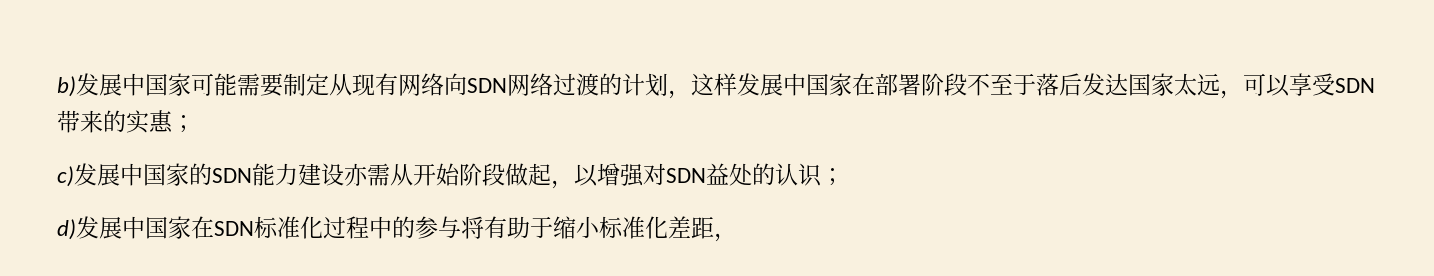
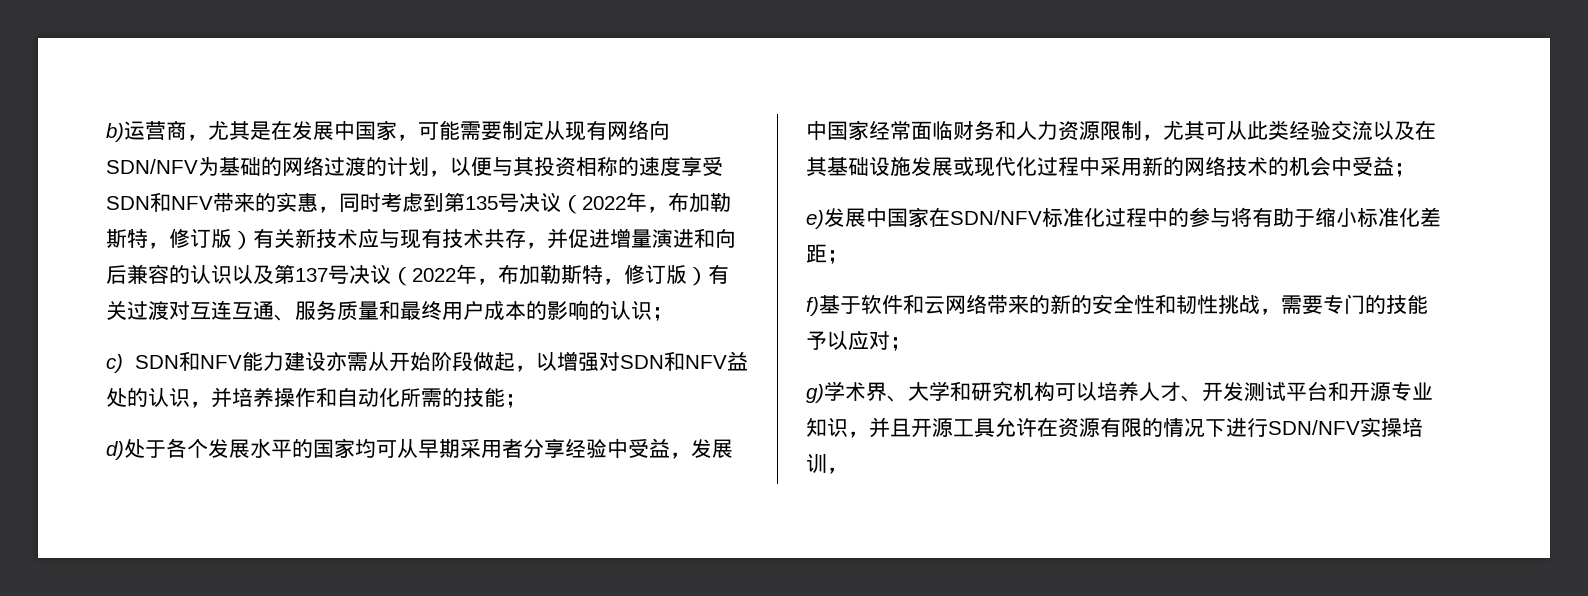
- b)发展中国家可能需要制定从现有网络向SDN网络过渡的计划，这样发展中国家在部署阶段不至于落后发达国家太远，可以享受SDN带来的实惠；
- c)发展中国家的SDN能力建设亦需从开始阶段做起，以增强对SDN益处的认识；
- d)发展中国家在SDN标准化过程中的参与将有助于缩小标准化差距，
+ b)运营商，尤其是在发展中国家，可能需要制定从现有网络向SDN/NFV为基础的网络过渡的计划，以便与其投资相称的速度享受SDN和NFV带来的实惠，同时考虑到第135号决议（2022年，布加勒斯特，修订版）有关新技术应与现有技术共存，并促进增量演进和向后兼容的认识以及第137号决议（2022年，布加勒斯特，修订版）有关过渡对互连互通、服务质量和最终用户成本的影响的认识；
+ c) SDN和NFV能力建设亦需从开始阶段做起，以增强对SDN和NFV益处的认识，并培养操作和自动化所需的技能；
+ d)处于各个发展水平的国家均可从早期采用者分享经验中受益，发展中国家经常面临财务和人力资源限制，尤其可从此类经验交流以及在其基础设施发展或现代化过程中采用新的网络技术的机会中受益；
+ e)发展中国家在SDN/NFV标准化过程中的参与将有助于缩小标准化差距；
+ f)基于软件和云网络带来的新的安全性和韧性挑战，需要专门的技能予以应对；
+ g)学术界、大学和研究机构可以培养人才、开发测试平台和开源专业知识，并且开源工具允许在资源有限的情况下进行SDN/NFV实操培训，

